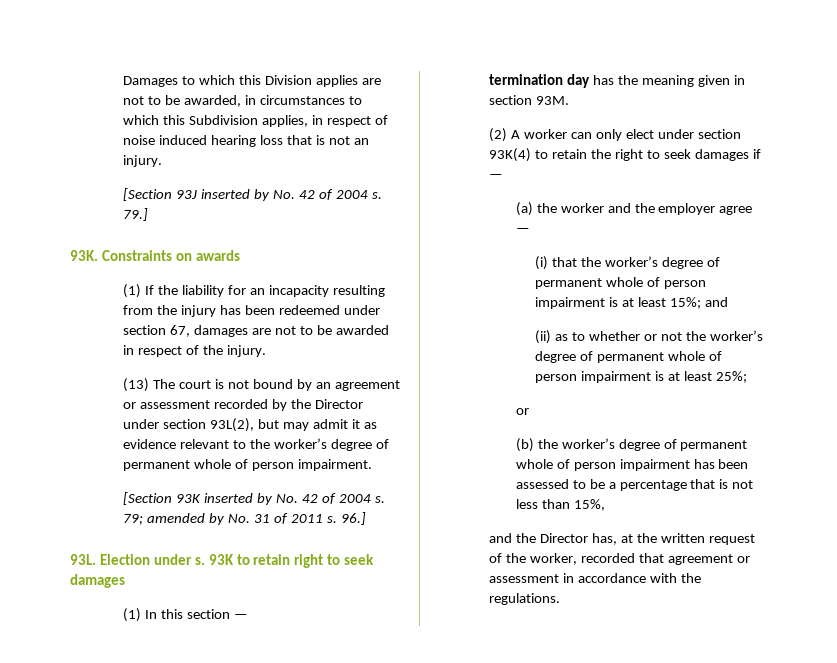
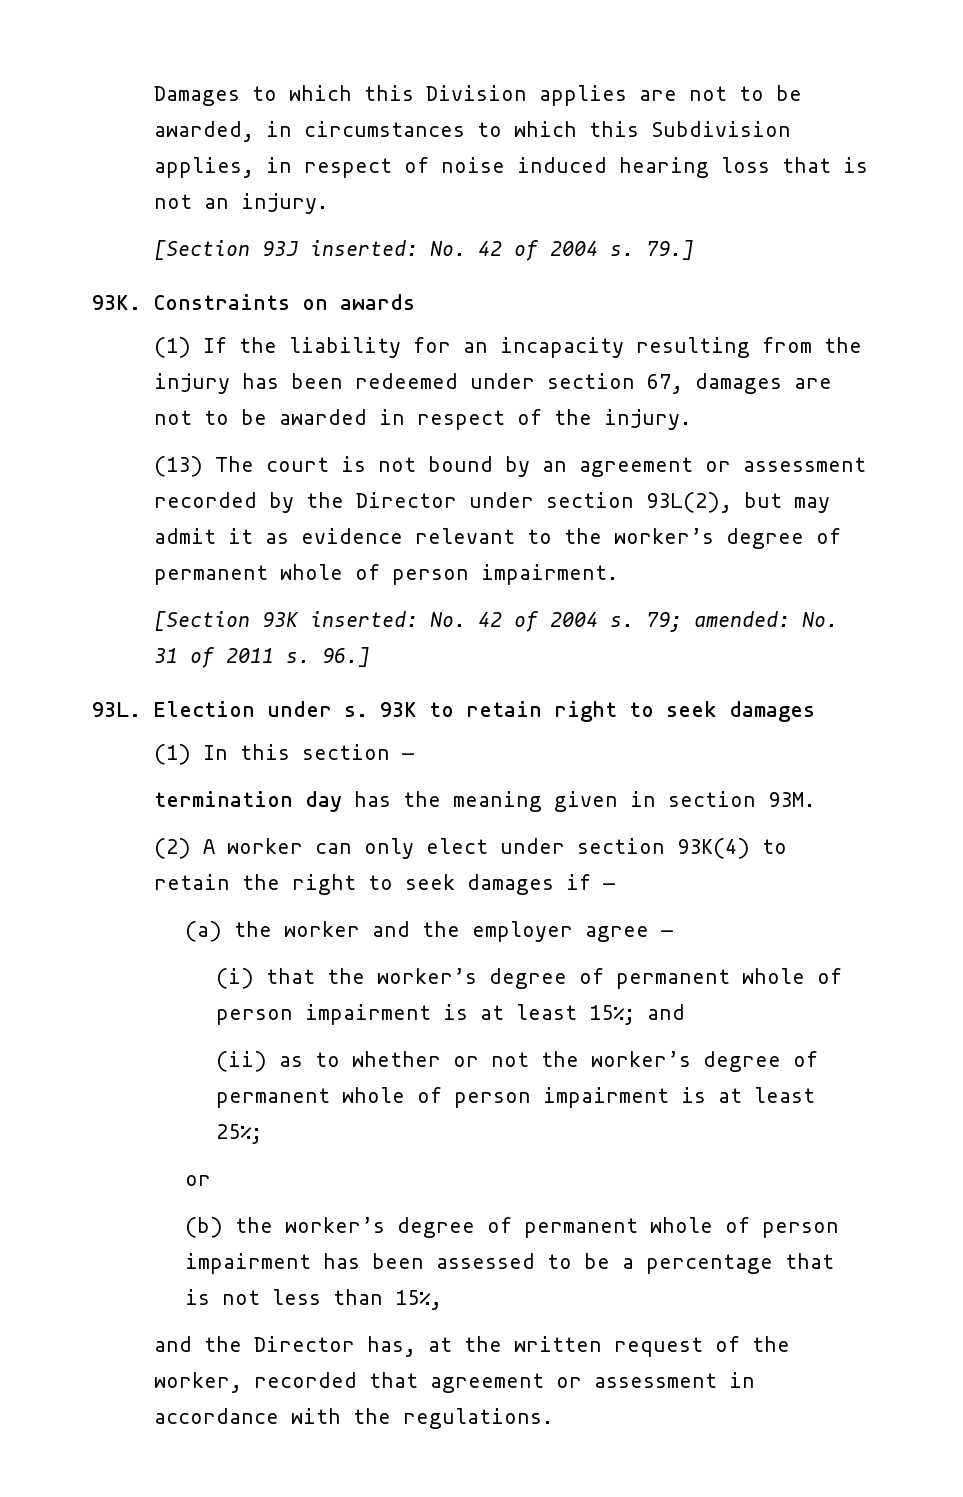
- [Section 93J inserted by No. 42 of 2004 s.
+ [Section 93J inserted: No. 42 of 2004 s.
- [Section 93K inserted by No. 42 of 2004 s.
+ [Section 93K inserted: No. 42 of 2004 s.
- 79; amended by No. 31 of 2011 s.
+ 79; amended: No. 31 of 2011 s.

